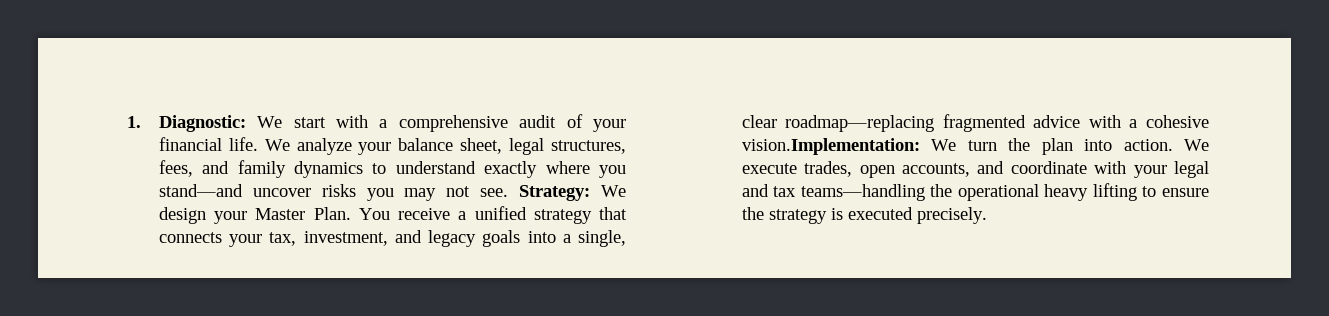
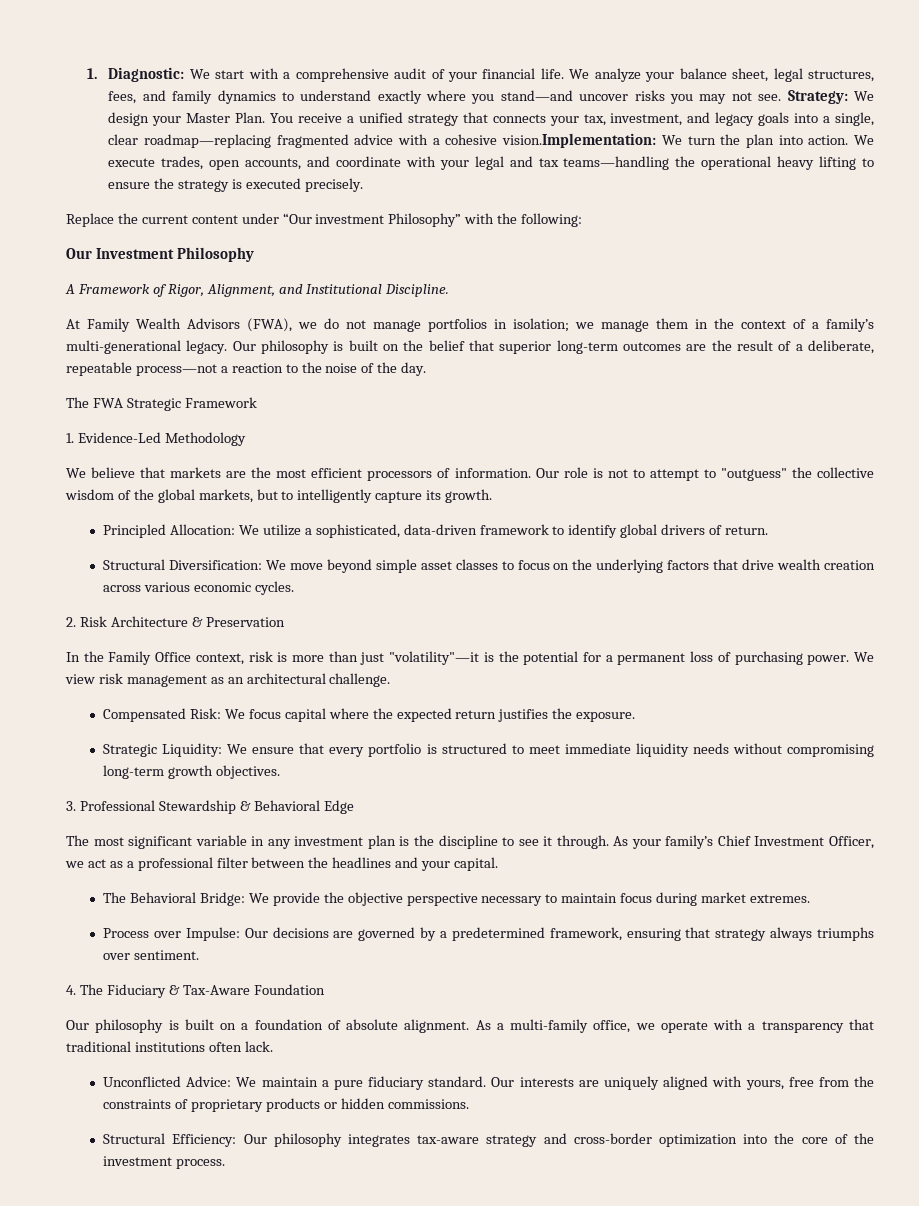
+ Replace the current content under “Our investment Philosophy” with the following:
+ Our Investment Philosophy
+ A Framework of Rigor, Alignment, and Institutional Discipline.
+ At Family Wealth Advisors (FWA), we do not manage portfolios in isolation; we manage them in the context of a family’s multi-generational legacy. Our philosophy is built on the belief that superior long-term outcomes are the result of a deliberate, repeatable process—not a reaction to the noise of the day.
+ The FWA Strategic Framework
+ 1. Evidence-Led Methodology
+ We believe that markets are the most efficient processors of information. Our role is not to attempt to "outguess" the collective wisdom of the global markets, but to intelligently capture its growth.
+ Principled Allocation: We utilize a sophisticated, data-driven framework to identify global drivers of return.
+ Structural Diversification: We move beyond simple asset classes to focus on the underlying factors that drive wealth creation across various economic cycles.
+ 2. Risk Architecture & Preservation
+ In the Family Office context, risk is more than just "volatility"—it is the potential for a permanent loss of purchasing power. We view risk management as an architectural challenge.
+ Compensated Risk: We focus capital where the expected return justifies the exposure.
+ Strategic Liquidity: We ensure that every portfolio is structured to meet immediate liquidity needs without compromising long-term growth objectives.
+ 3. Professional Stewardship & Behavioral Edge
+ The most significant variable in any investment plan is the discipline to see it through. As your family’s Chief Investment Officer, we act as a professional filter between the headlines and your capital.
+ The Behavioral Bridge: We provide the objective perspective necessary to maintain focus during market extremes.
+ Process over Impulse: Our decisions are governed by a predetermined framework, ensuring that strategy always triumphs over sentiment.
+ 4. The Fiduciary & Tax-Aware Foundation
+ Our philosophy is built on a foundation of absolute alignment. As a multi-family office, we operate with a transparency that traditional institutions often lack.
+ Unconflicted Advice: We maintain a pure fiduciary standard. Our interests are uniquely aligned with yours, free from the constraints of proprietary products or hidden commissions.
+ Structural Efficiency: Our philosophy integrates tax-aware strategy and cross-border optimization into the core of the investment process.

